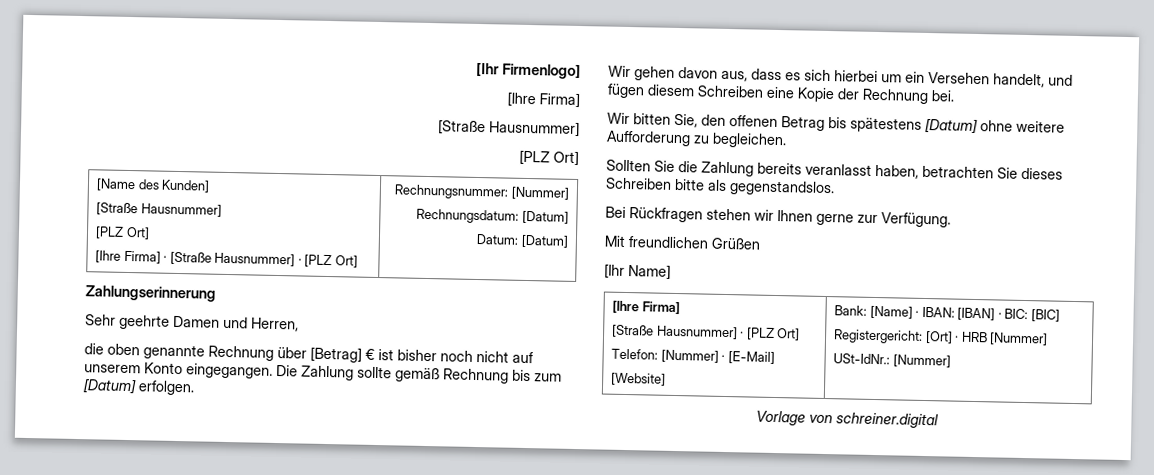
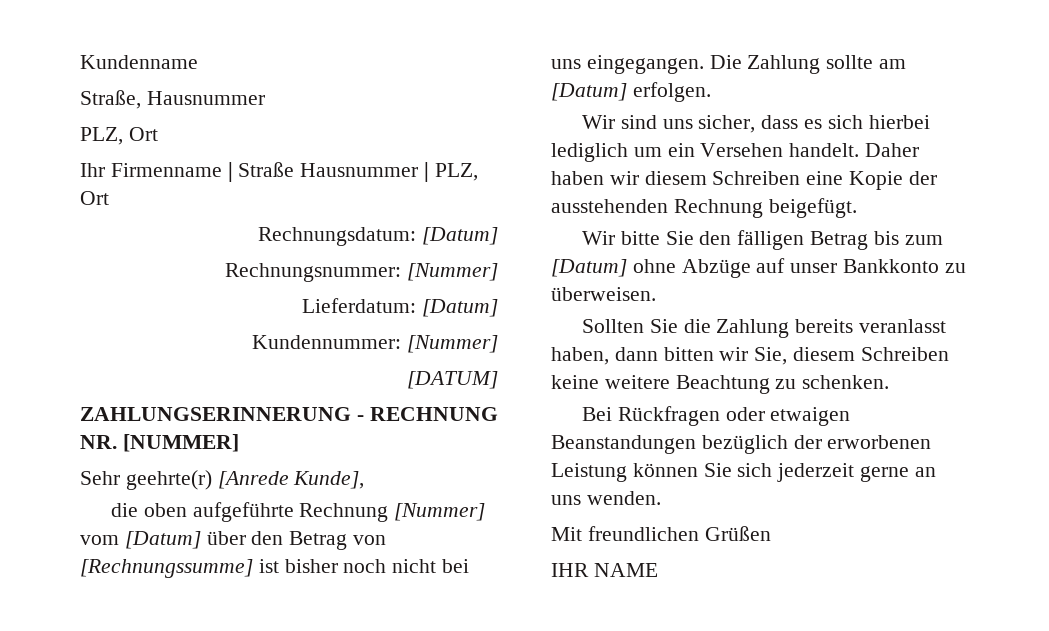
- [Ihr Firmenlogo]
- [Ihre Firma]
- [Straße Hausnummer]
- [PLZ Ort]
- [Name des Kunden]
- [Straße Hausnummer]
- [PLZ Ort]
- [Ihre Firma] · [Straße Hausnummer] · [PLZ Ort] | Rechnungsnummer: [Nummer]
+ Kundenname
+ Straße, Hausnummer
+ PLZ, Ort
+ Ihr Firmenname | Straße Hausnummer | PLZ, Ort
  Rechnungsdatum: [Datum]
- Datum: [Datum]
- Zahlungserinnerung
- Sehr geehrte Damen und Herren,
- die oben genannte Rechnung über [Betrag] € ist bisher noch nicht auf unserem Konto eingegangen.
+ Rechnungsnummer: [Nummer]
+ Lieferdatum: [Datum]
+ Kundennummer: [Nummer]
+ [DATUM]
+ ZAHLUNGSERINNERUNG - RECHNUNG NR. [NUMMER]
+ Sehr geehrte(r) [Anrede Kunde],
+ die oben aufgeführte Rechnung [Nummer] vom [Datum] über den Betrag von [Rechnungssumme] ist bisher noch nicht bei uns eingegangen.
- Die Zahlung sollte gemäß Rechnung bis zum [Datum] erfolgen.
+ Die Zahlung sollte am [Datum] erfolgen.
- Wir gehen davon aus, dass es sich hierbei um ein Versehen handelt, und fügen diesem Schreiben eine Kopie der Rechnung bei.
- Wir bitten Sie, den offenen Betrag bis spätestens [Datum] ohne weitere Aufforderung zu begleichen.
+ Wir sind uns sicher, dass es sich hierbei lediglich um ein Versehen handelt. Daher haben wir diesem Schreiben eine Kopie der ausstehenden Rechnung beigefügt.
+ Wir bitte Sie den fälligen Betrag bis zum [Datum] ohne Abzüge auf unser Bankkonto zu überweisen.
- Sollten Sie die Zahlung bereits veranlasst haben, betrachten Sie dieses Schreiben bitte als gegenstandslos.
- Bei Rückfragen stehen wir Ihnen gerne zur Verfügung.
+ Sollten Sie die Zahlung bereits veranlasst haben, dann bitten wir Sie, diesem Schreiben keine weitere Beachtung zu schenken.
+ Bei Rückfragen oder etwaigen Beanstandungen bezüglich der erworbenen Leistung können Sie sich jederzeit gerne an uns wenden.
  Mit freundlichen Grüßen
- [Ihr Name]
- [Ihre Firma]
- [Straße Hausnummer] · [PLZ Ort]
- Telefon: [Nummer] · [E-Mail]
- [Website] | Bank: [Name] · IBAN: [IBAN] · BIC: [BIC]
- Registergericht: [Ort] · HRB [Nummer]
- USt-IdNr.: [Nummer]
- Vorlage von schreiner.digital
+ IHR NAME

